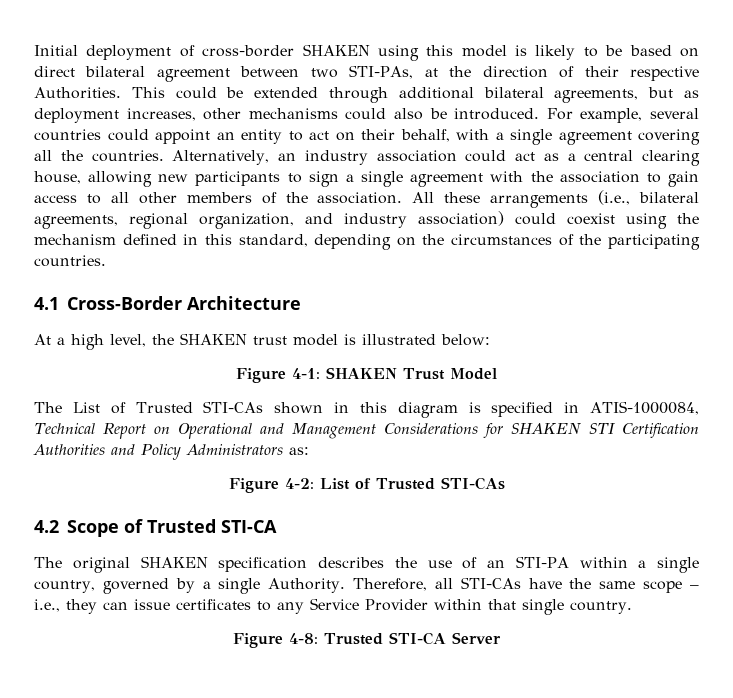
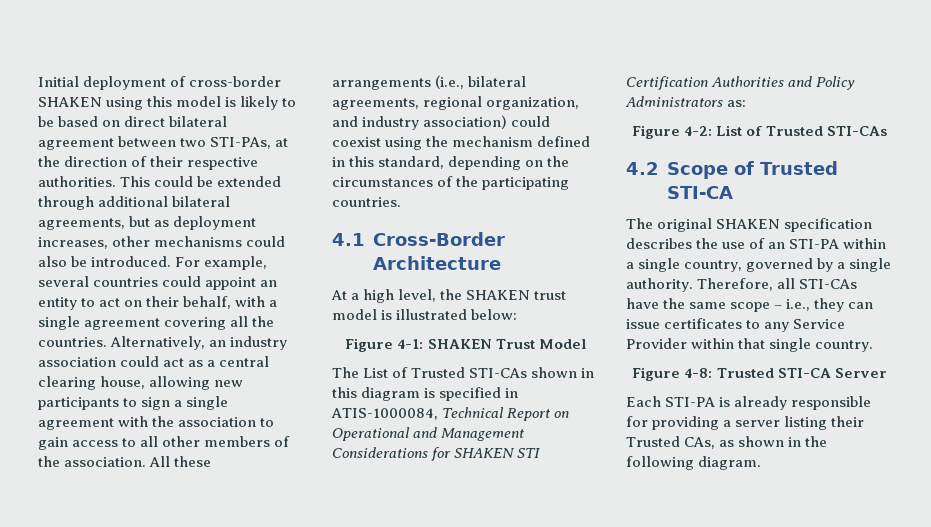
- Initial deployment of cross-border SHAKEN using this model is likely to be based on direct bilateral agreement between two STI-PAs, at the direction of their respective Authorities.
+ Initial deployment of cross-border SHAKEN using this model is likely to be based on direct bilateral agreement between two STI-PAs, at the direction of their respective authorities.
- The original SHAKEN specification describes the use of an STI-PA within a single country, governed by a single Authority.
+ The original SHAKEN specification describes the use of an STI-PA within a single country, governed by a single authority.
+ Each STI-PA is already responsible for providing a server listing their Trusted CAs, as shown in the following diagram.

